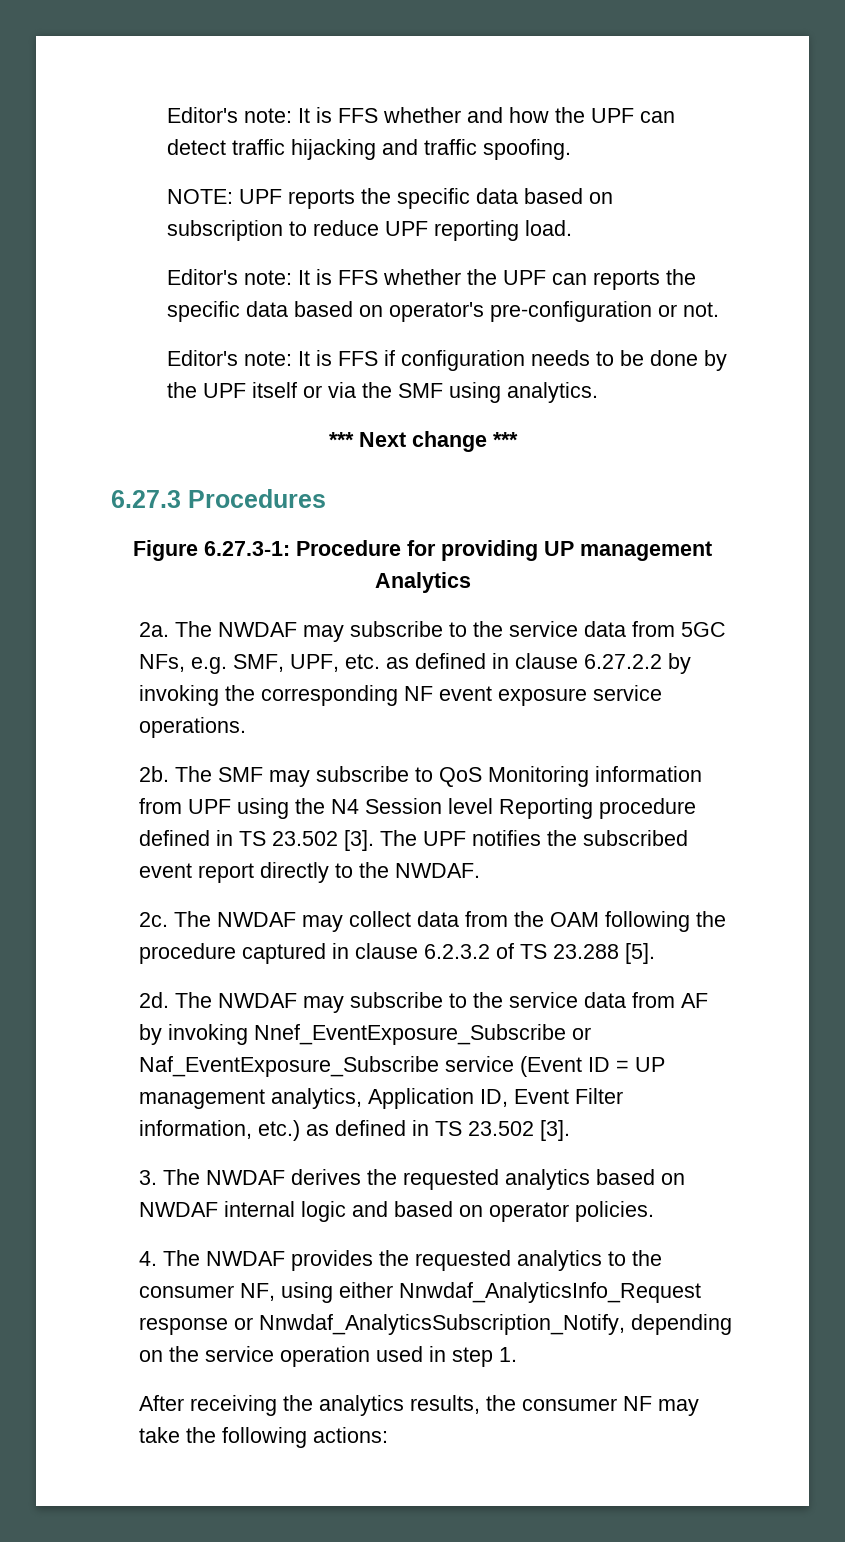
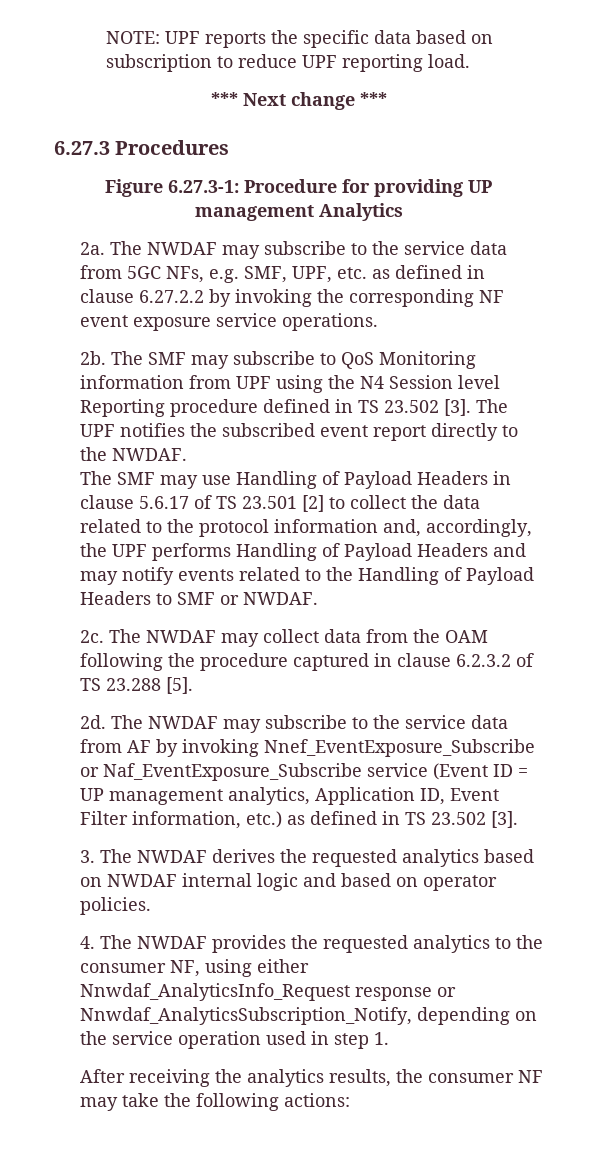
- Editor's note: It is FFS whether and how the UPF can detect traffic hijacking and traffic spoofing.
- Editor's note: It is FFS whether the UPF can reports the specific data based on operator's pre-configuration or not.
- Editor's note: It is FFS if configuration needs to be done by the UPF itself or via the SMF using analytics.
+ The SMF may use Handling of Payload Headers in clause 5.6.17 of TS 23.501 [2] to collect the data related to the protocol information and, accordingly, the UPF performs Handling of Payload Headers and may notify events related to the Handling of Payload Headers to SMF or NWDAF.

